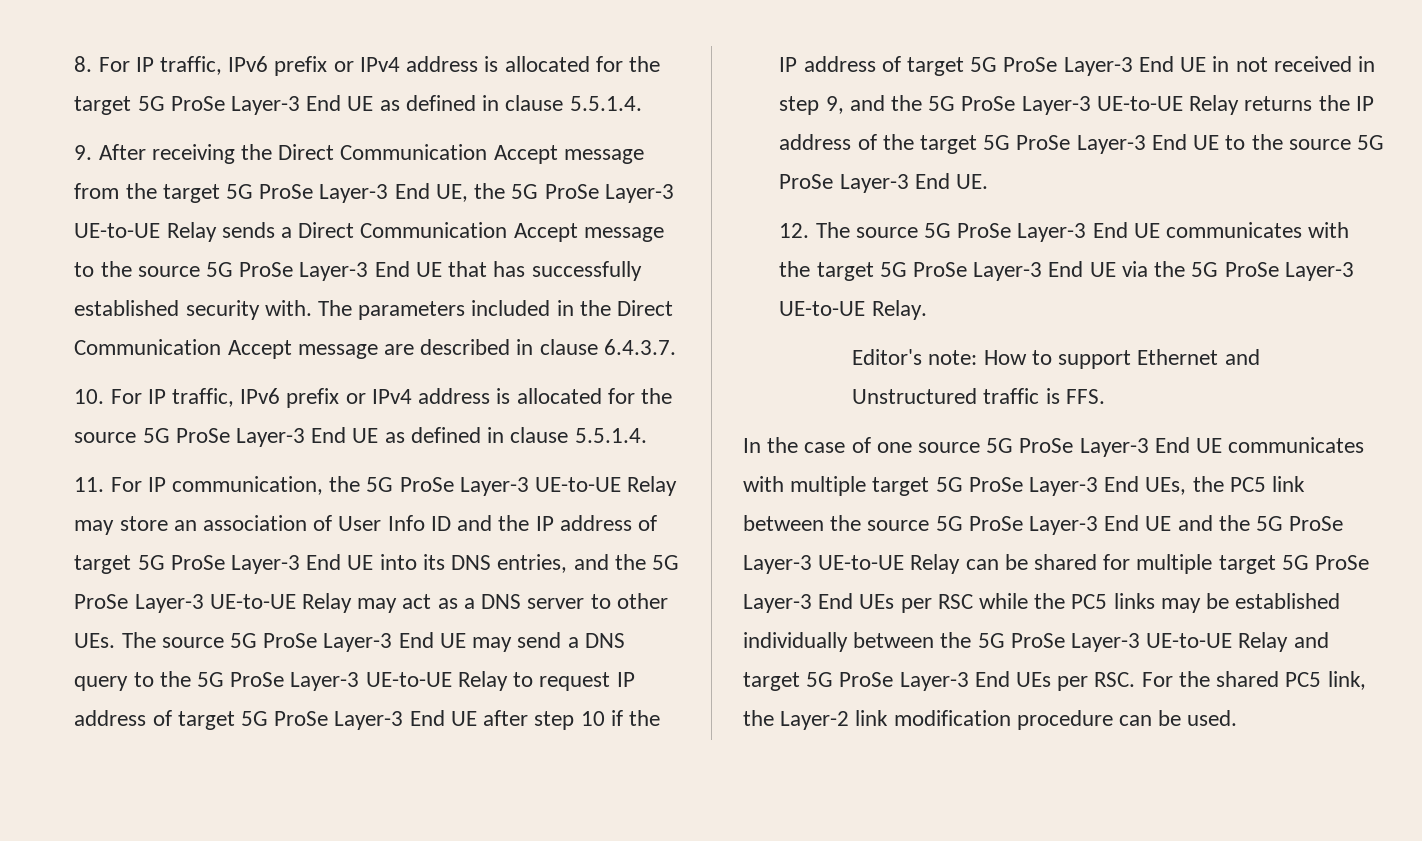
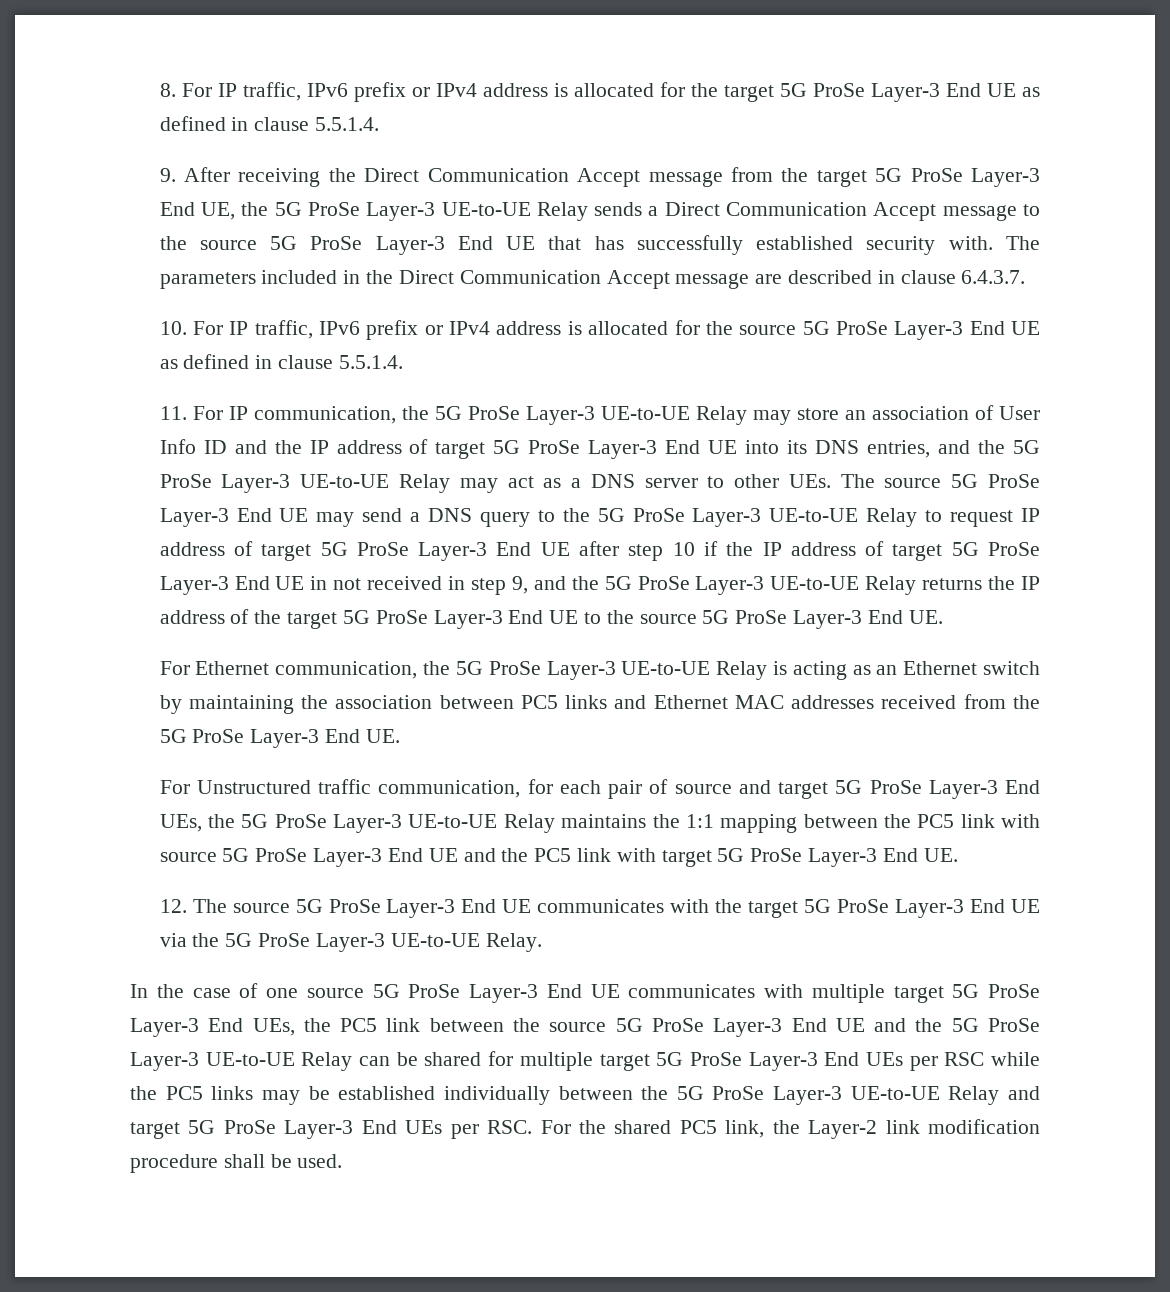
+ For Ethernet communication, the 5G ProSe Layer-3 UE-to-UE Relay is acting as an Ethernet switch by maintaining the association between PC5 links and Ethernet MAC addresses received from the 5G ProSe Layer-3 End UE.
+ For Unstructured traffic communication, for each pair of source and target 5G ProSe Layer-3 End UEs, the 5G ProSe Layer-3 UE-to-UE Relay maintains the 1:1 mapping between the PC5 link with source 5G ProSe Layer-3 End UE and the PC5 link with target 5G ProSe Layer-3 End UE.
- Editor's note: How to support Ethernet and Unstructured traffic is FFS.
- In the case of one source 5G ProSe Layer-3 End UE communicates with multiple target 5G ProSe Layer-3 End UEs, the PC5 link between the source 5G ProSe Layer-3 End UE and the 5G ProSe Layer-3 UE-to-UE Relay can be shared for multiple target 5G ProSe Layer-3 End UEs per RSC while the PC5 links may be established individually between the 5G ProSe Layer-3 UE-to-UE Relay and target 5G ProSe Layer-3 End UEs per RSC. For the shared PC5 link, the Layer-2 link modification procedure can be used.
+ In the case of one source 5G ProSe Layer-3 End UE communicates with multiple target 5G ProSe Layer-3 End UEs, the PC5 link between the source 5G ProSe Layer-3 End UE and the 5G ProSe Layer-3 UE-to-UE Relay can be shared for multiple target 5G ProSe Layer-3 End UEs per RSC while the PC5 links may be established individually between the 5G ProSe Layer-3 UE-to-UE Relay and target 5G ProSe Layer-3 End UEs per RSC. For the shared PC5 link, the Layer-2 link modification procedure shall be used.

